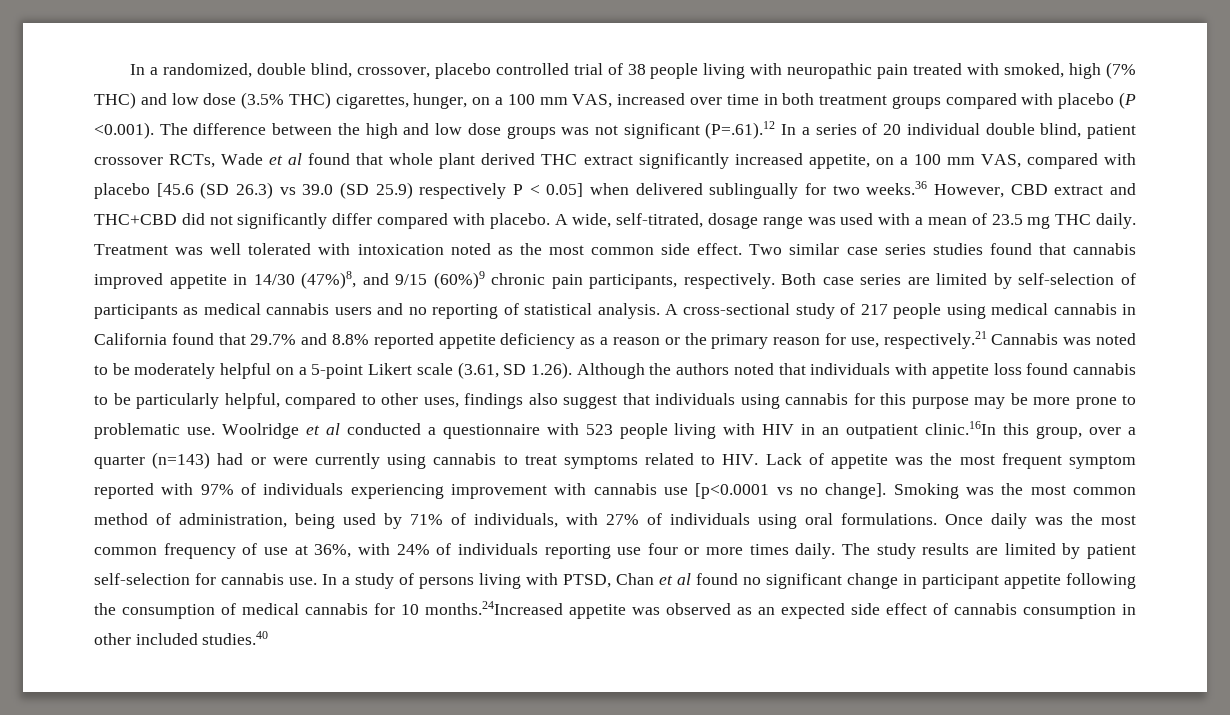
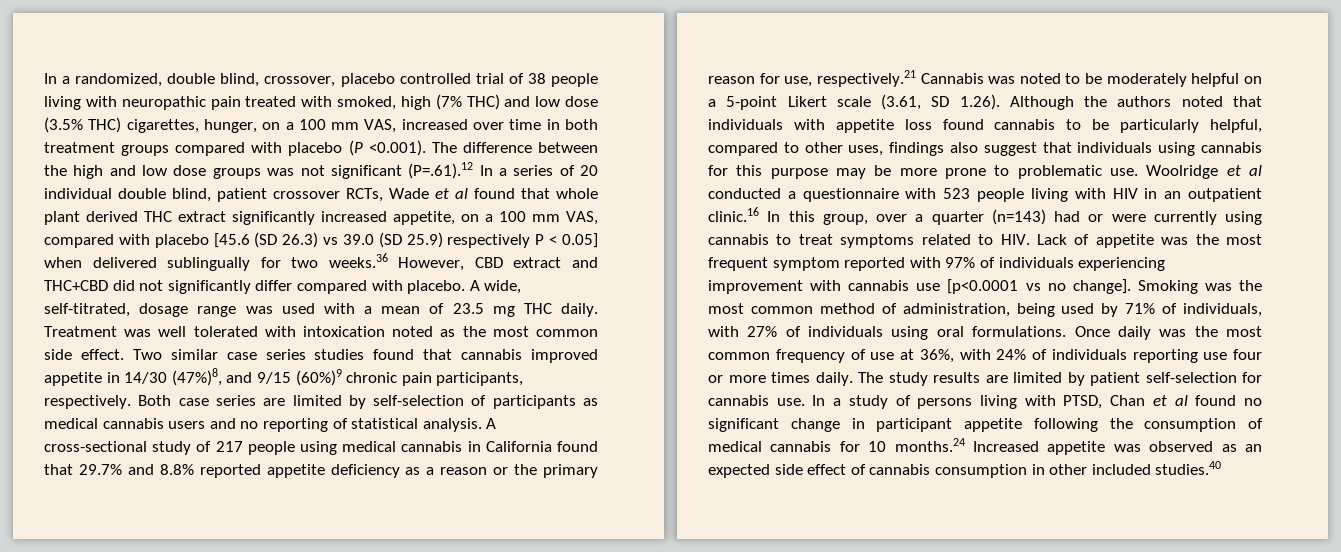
- Woolridge et al conducted a questionnaire with 523 people living with HIV in an outpatient clinic.16In this group, over a quarter (n=143) had or were currently using cannabis to treat symptoms related to HIV. Lack of appetite was the most frequent symptom reported with 97% of individuals experiencing improvement with cannabis use [p<0.0001 vs no change].
+ Woolridge et al conducted a questionnaire with 523 people living with HIV in an outpatient clinic.16 In this group, over a quarter (n=143) had or were currently using cannabis to treat symptoms related to HIV. Lack of appetite was the most frequent symptom reported with 97% of individuals experiencing improvement with cannabis use [p<0.0001 vs no change].
- In a study of persons living with PTSD, Chan et al found no significant change in participant appetite following the consumption of medical cannabis for 10 months.24Increased appetite was observed as an expected side effect of cannabis consumption in other included studies.40
+ In a study of persons living with PTSD, Chan et al found no significant change in participant appetite following the consumption of medical cannabis for 10 months.24 Increased appetite was observed as an expected side effect of cannabis consumption in other included studies.40

